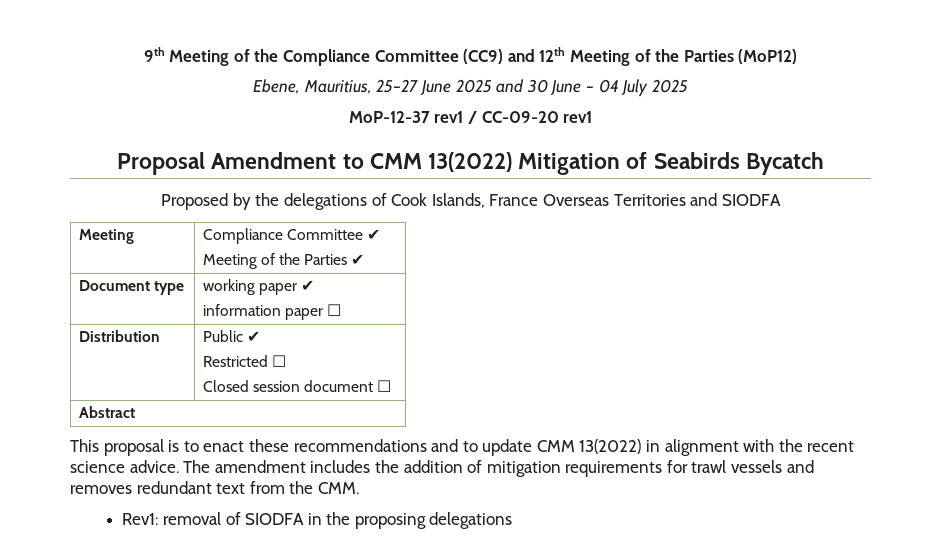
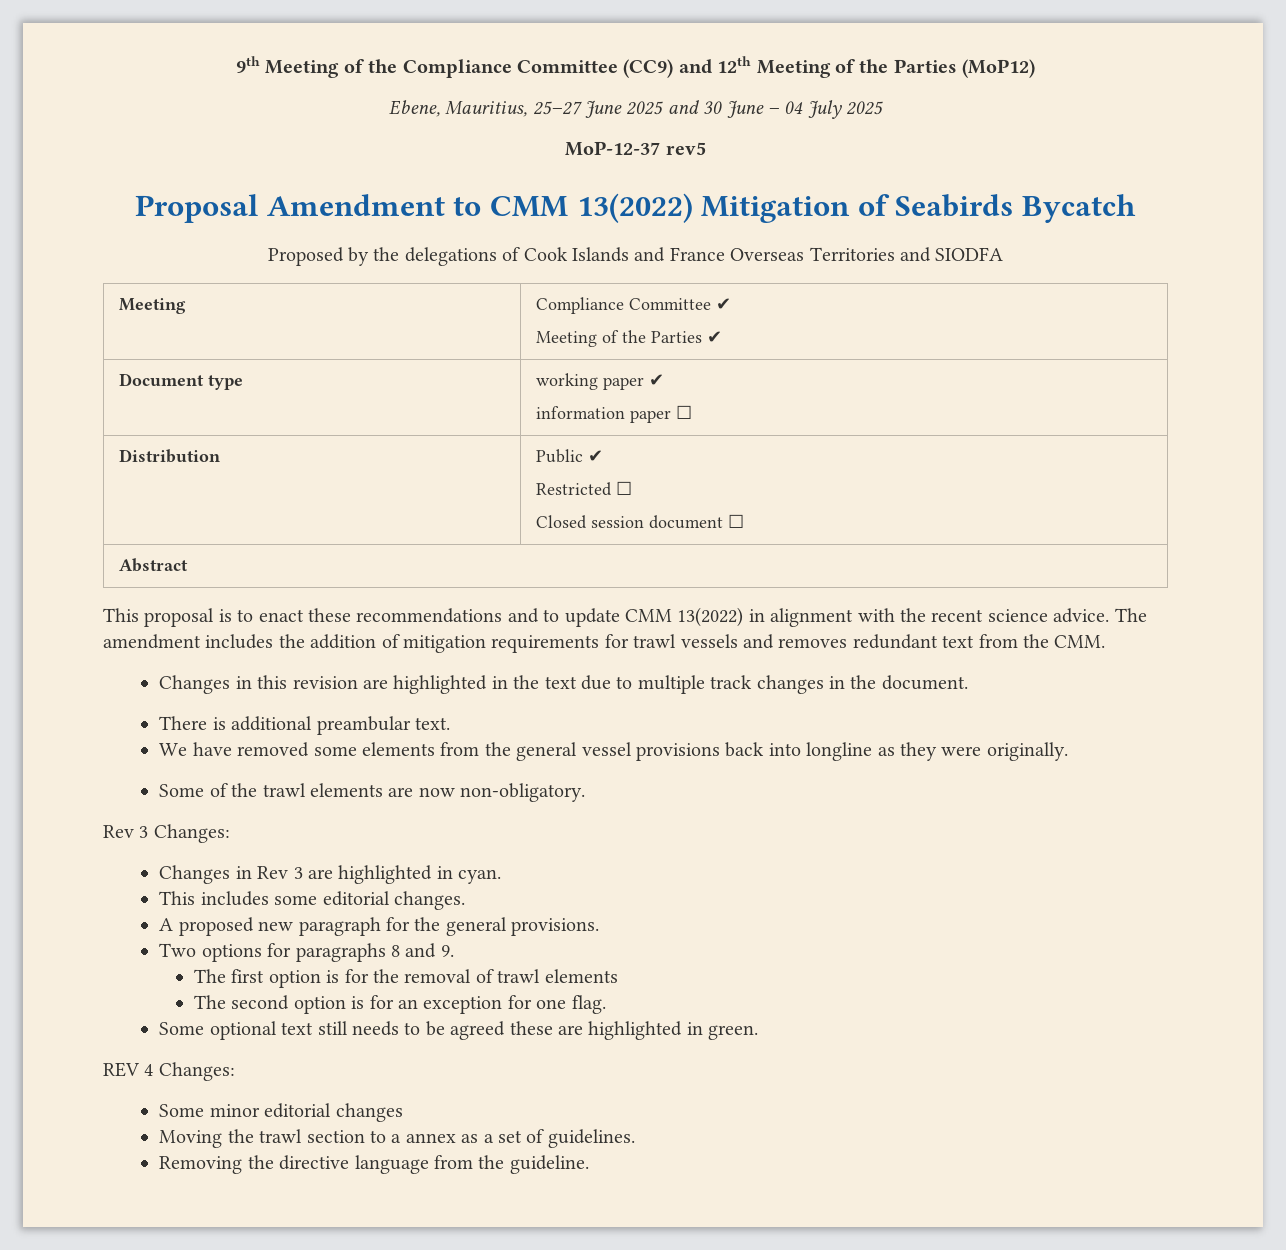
- MoP-12-37 rev1 / CC-09-20 rev1
+ MoP-12-37 rev5
- Proposed by the delegations of Cook Islands, France Overseas Territories and SIODFA
+ Proposed by the delegations of Cook Islands and France Overseas Territories and SIODFA
- Rev1: removal of SIODFA in the proposing delegations
+ Changes in this revision are highlighted in the text due to multiple track changes in the document.
+ There is additional preambular text.
+ We have removed some elements from the general vessel provisions back into longline as they were originally.
+ Some of the trawl elements are now non-obligatory.
+ Rev 3 Changes:
+ Changes in Rev 3 are highlighted in cyan.
+ This includes some editorial changes.
+ A proposed new paragraph for the general provisions.
+ Two options for paragraphs 8 and 9.
+ The first option is for the removal of trawl elements
+ The second option is for an exception for one flag.
+ Some optional text still needs to be agreed these are highlighted in green.
+ REV 4 Changes:
+ Some minor editorial changes
+ Moving the trawl section to a annex as a set of guidelines.
+ Removing the directive language from the guideline.

